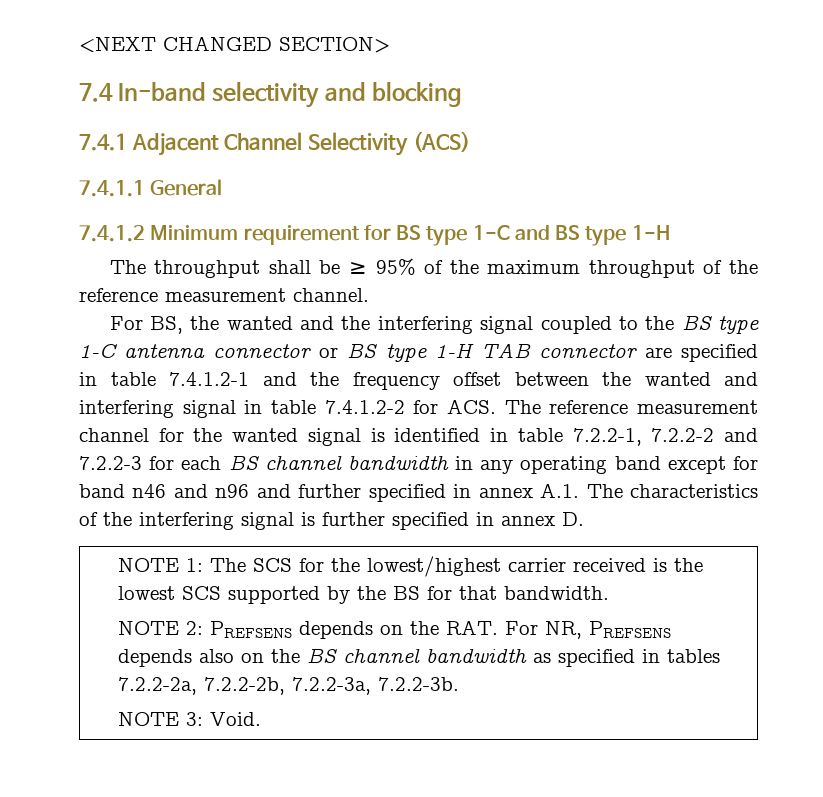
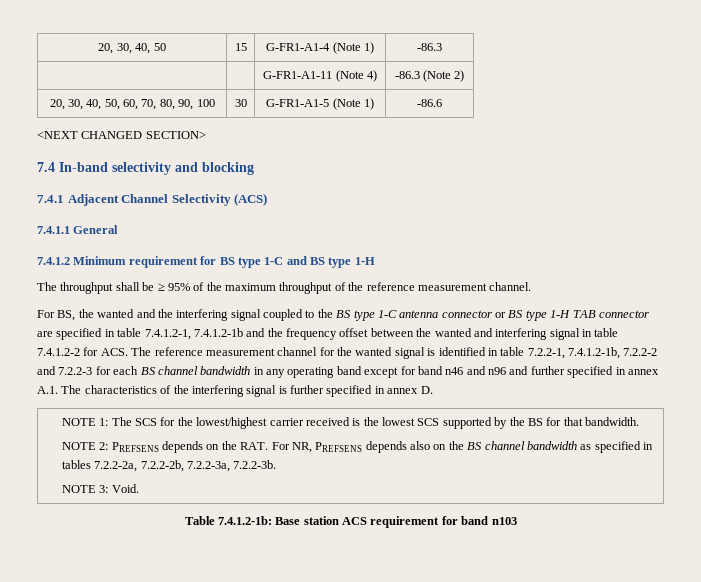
+ 20, 30, 40, 50 | 15 | G-FR1-A1-4 (Note 1) | -86.3
+ | | G-FR1-A1-11 (Note 4) | -86.3 (Note 2)
+ 20, 30, 40, 50, 60, 70, 80, 90, 100 | 30 | G-FR1-A1-5 (Note 1) | -86.6
- For BS, the wanted and the interfering signal coupled to the BS type 1-C antenna connector or BS type 1-H TAB connector are specified in table 7.4.1.2-1 and the frequency offset between the wanted and interfering signal in table 7.4.1.2-2 for ACS. The reference measurement channel for the wanted signal is identified in table 7.2.2-1, 7.2.2-2 and 7.2.2-3 for each BS channel bandwidth in any operating band except for band n46 and n96 and further specified in annex A.1. The characteristics of the interfering signal is further specified in annex D.
+ For BS, the wanted and the interfering signal coupled to the BS type 1-C antenna connector or BS type 1-H TAB connector are specified in table 7.4.1.2-1, 7.4.1.2-1b and the frequency offset between the wanted and interfering signal in table 7.4.1.2-2 for ACS. The reference measurement channel for the wanted signal is identified in table 7.2.2-1, 7.4.1.2-1b, 7.2.2-2 and 7.2.2-3 for each BS channel bandwidth in any operating band except for band n46 and n96 and further specified in annex A.1. The characteristics of the interfering signal is further specified in annex D.
+ Table 7.4.1.2-1b: Base station ACS requirement for band n103

